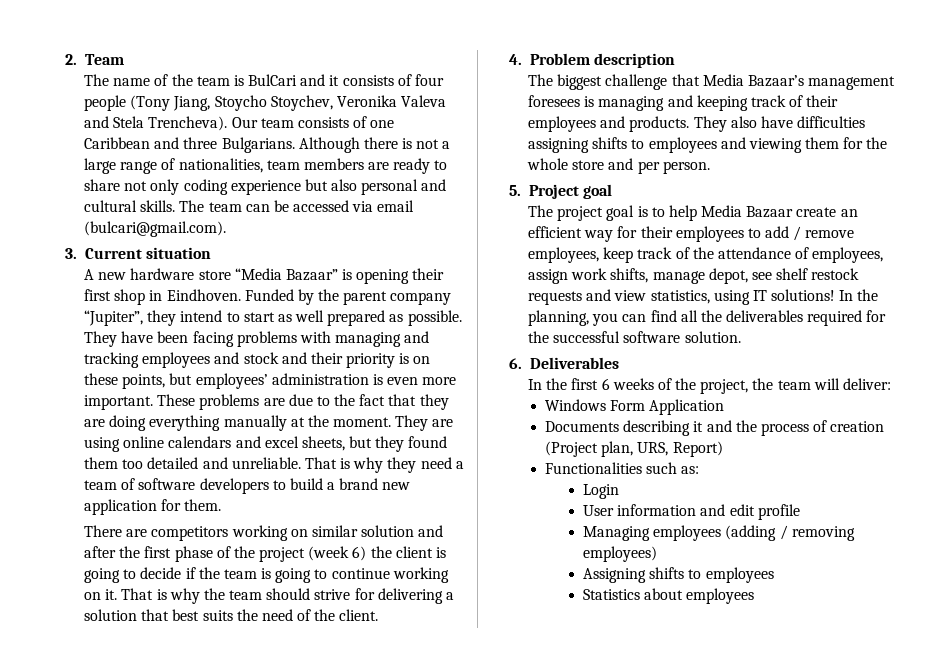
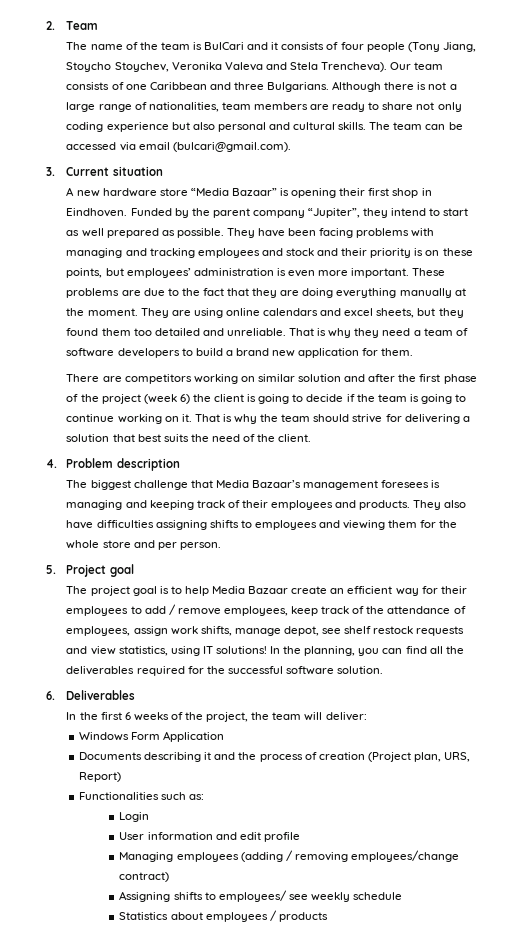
- Managing employees (adding / removing employees)
+ Managing employees (adding / removing employees/change contract)
- Assigning shifts to employees
+ Assigning shifts to employees/ see weekly schedule
- Statistics about employees
+ Statistics about employees / products

